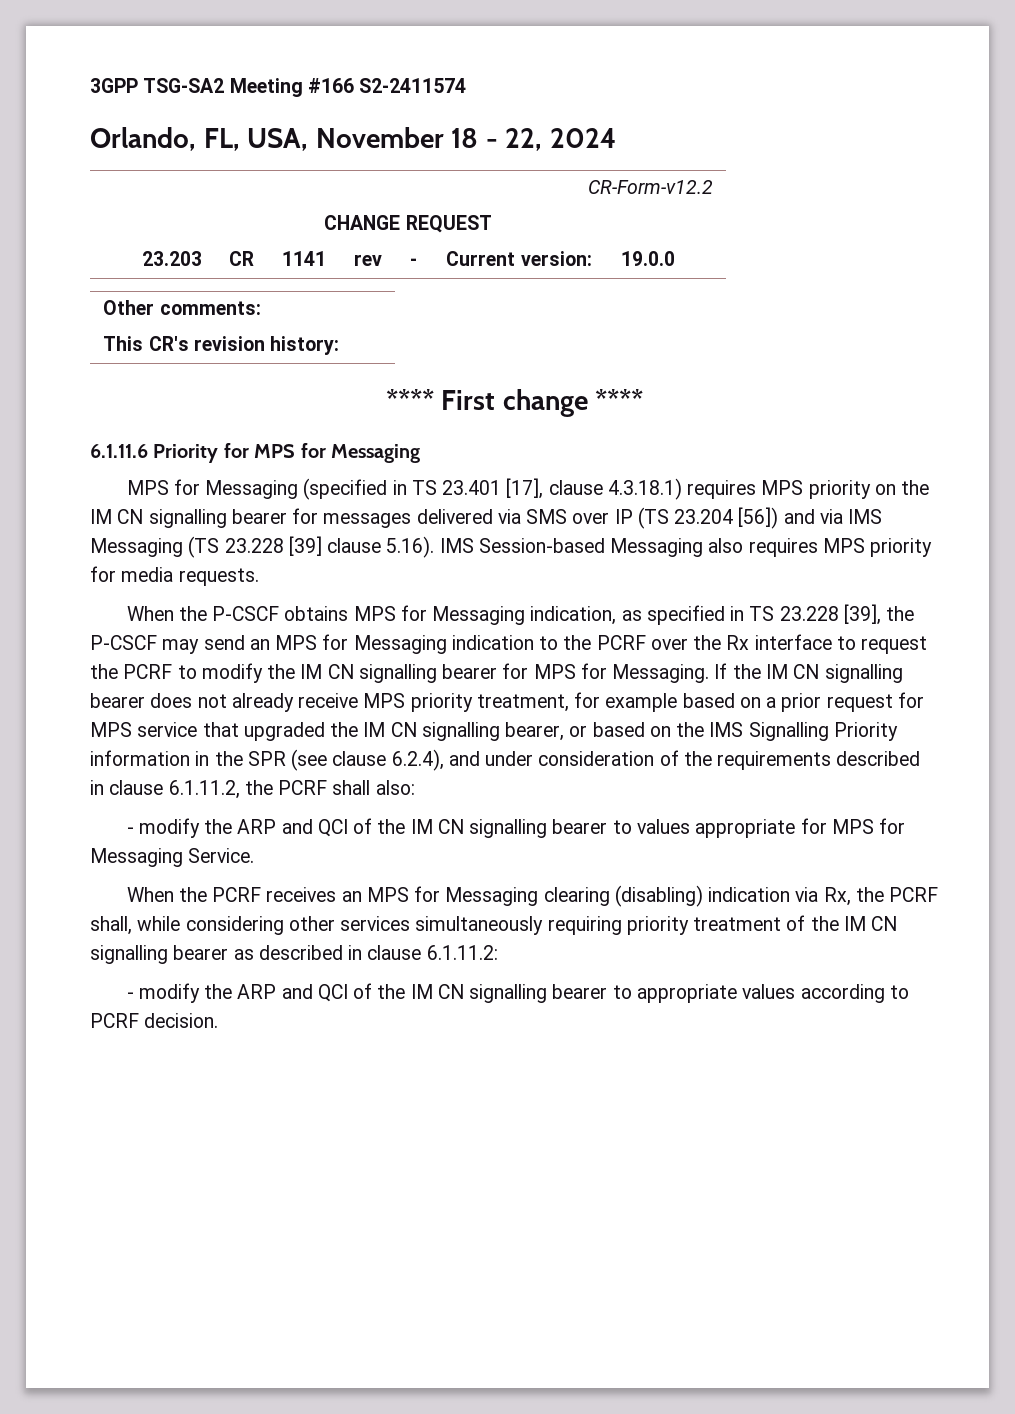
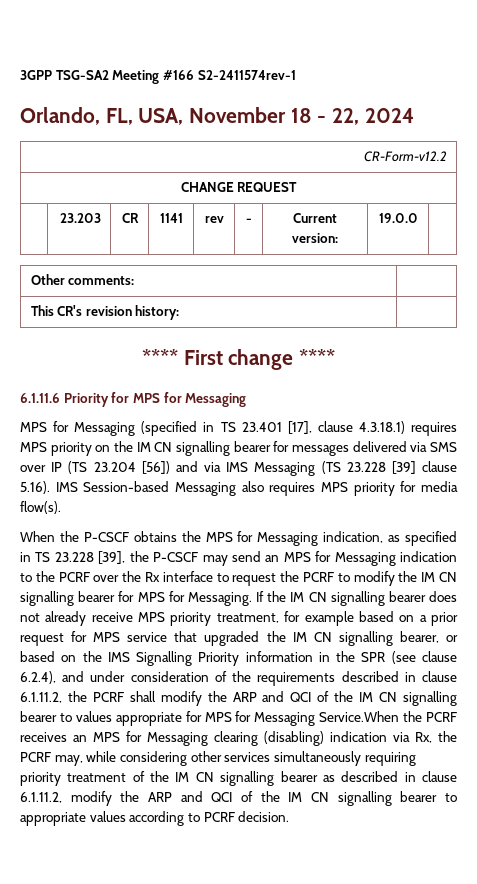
- 3GPP TSG-SA2 Meeting #166 S2-2411574
+ 3GPP TSG-SA2 Meeting #166 S2-2411574rev-1
- MPS for Messaging (specified in TS 23.401 [17], clause 4.3.18.1) requires MPS priority on the IM CN signalling bearer for messages delivered via SMS over IP (TS 23.204 [56]) and via IMS Messaging (TS 23.228 [39] clause 5.16). IMS Session-based Messaging also requires MPS priority for media requests.
+ MPS for Messaging (specified in TS 23.401 [17], clause 4.3.18.1) requires MPS priority on the IM CN signalling bearer for messages delivered via SMS over IP (TS 23.204 [56]) and via IMS Messaging (TS 23.228 [39] clause 5.16). IMS Session-based Messaging also requires MPS priority for media flow(s).
- When the P-CSCF obtains MPS for Messaging indication, as specified in TS 23.228 [39], the P-CSCF may send an MPS for Messaging indication to the PCRF over the Rx interface to request the PCRF to modify the IM CN signalling bearer for MPS for Messaging.
+ When the P-CSCF obtains the MPS for Messaging indication, as specified in TS 23.228 [39], the P-CSCF may send an MPS for Messaging indication to the PCRF over the Rx interface to request the PCRF to modify the IM CN signalling bearer for MPS for Messaging.
- If the IM CN signalling bearer does not already receive MPS priority treatment, for example based on a prior request for MPS service that upgraded the IM CN signalling bearer, or based on the IMS Signalling Priority information in the SPR (see clause 6.2.4), and under consideration of the requirements described in clause 6.1.11.2, the PCRF shall also:
- - modify the ARP and QCI of the IM CN signalling bearer to values appropriate for MPS for Messaging Service.
- When the PCRF receives an MPS for Messaging clearing (disabling) indication via Rx, the PCRF shall, while considering other services simultaneously requiring priority treatment of the IM CN signalling bearer as described in clause 6.1.11.2:
- - modify the ARP and QCI of the IM CN signalling bearer to appropriate values according to PCRF decision.
+ If the IM CN signalling bearer does not already receive MPS priority treatment, for example based on a prior request for MPS service that upgraded the IM CN signalling bearer, or based on the IMS Signalling Priority information in the SPR (see clause 6.2.4), and under consideration of the requirements described in clause 6.1.11.2, the PCRF shall modify the ARP and QCI of the IM CN signalling bearer to values appropriate for MPS for Messaging Service.When the PCRF receives an MPS for Messaging clearing (disabling) indication via Rx, the PCRF may, while considering other services simultaneously requiring priority treatment of the IM CN signalling bearer as described in clause 6.1.11.2, modify the ARP and QCI of the IM CN signalling bearer to appropriate values according to PCRF decision.

